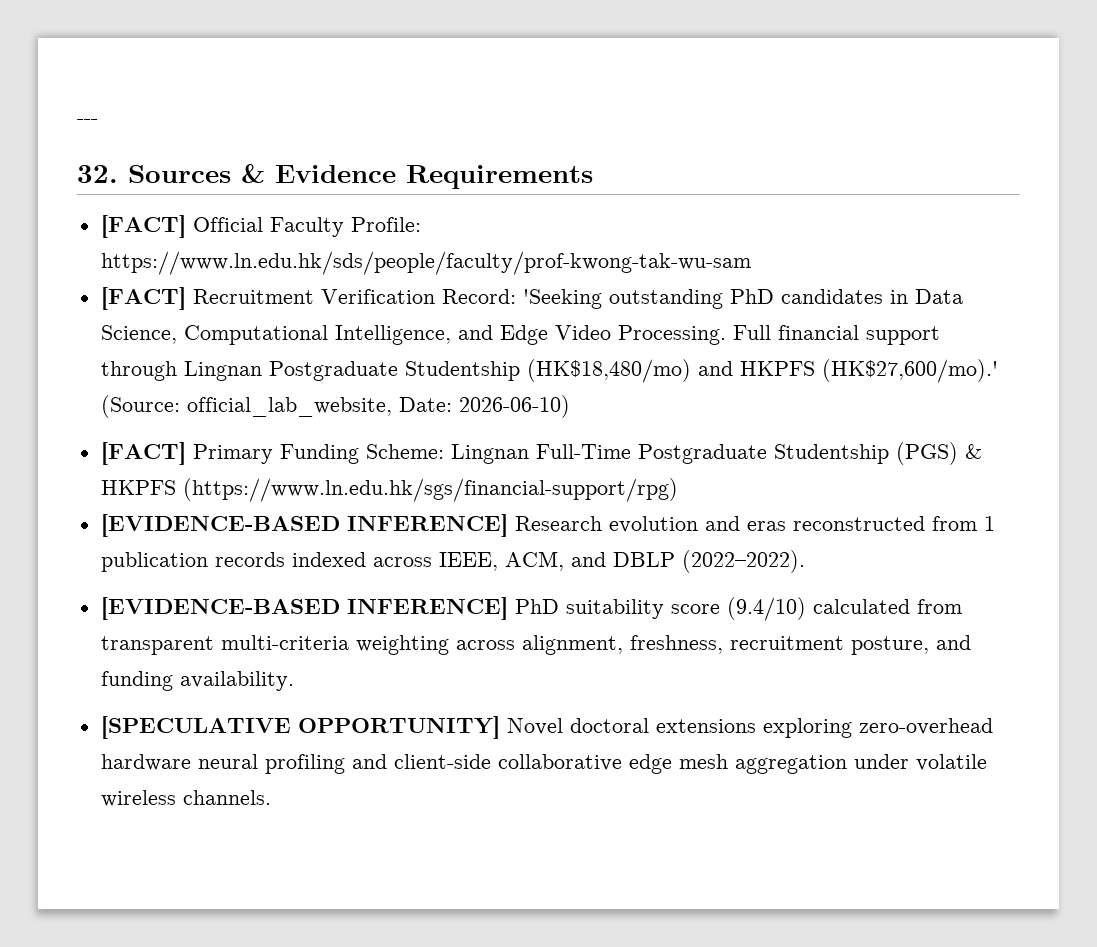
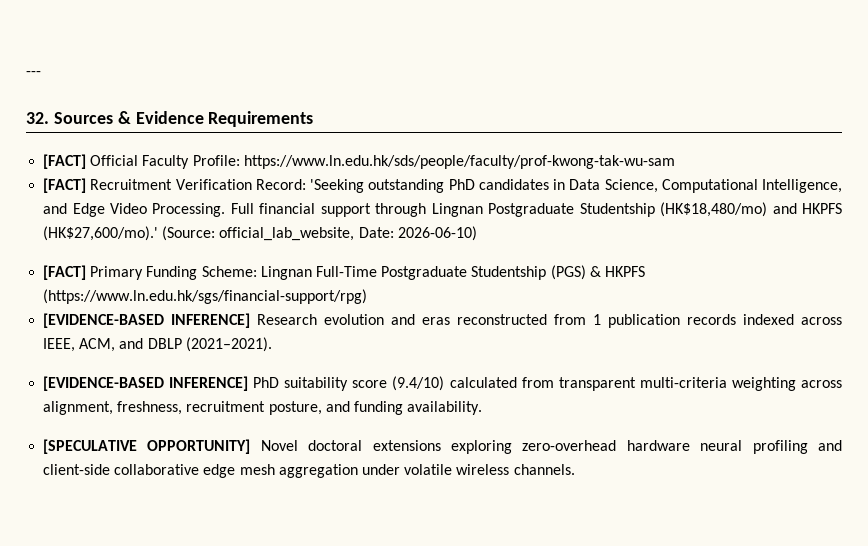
- [EVIDENCE-BASED INFERENCE] Research evolution and eras reconstructed from 1 publication records indexed across IEEE, ACM, and DBLP (2022–2022).
+ [EVIDENCE-BASED INFERENCE] Research evolution and eras reconstructed from 1 publication records indexed across IEEE, ACM, and DBLP (2021–2021).

